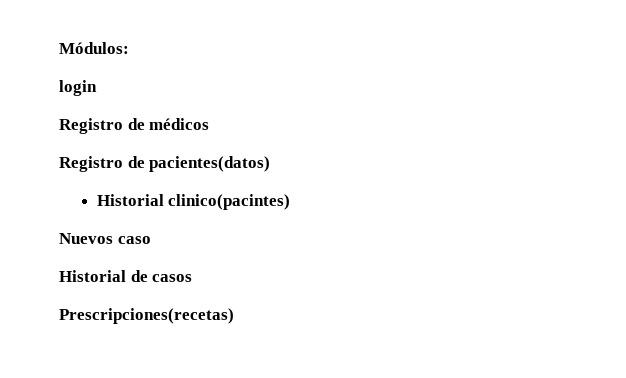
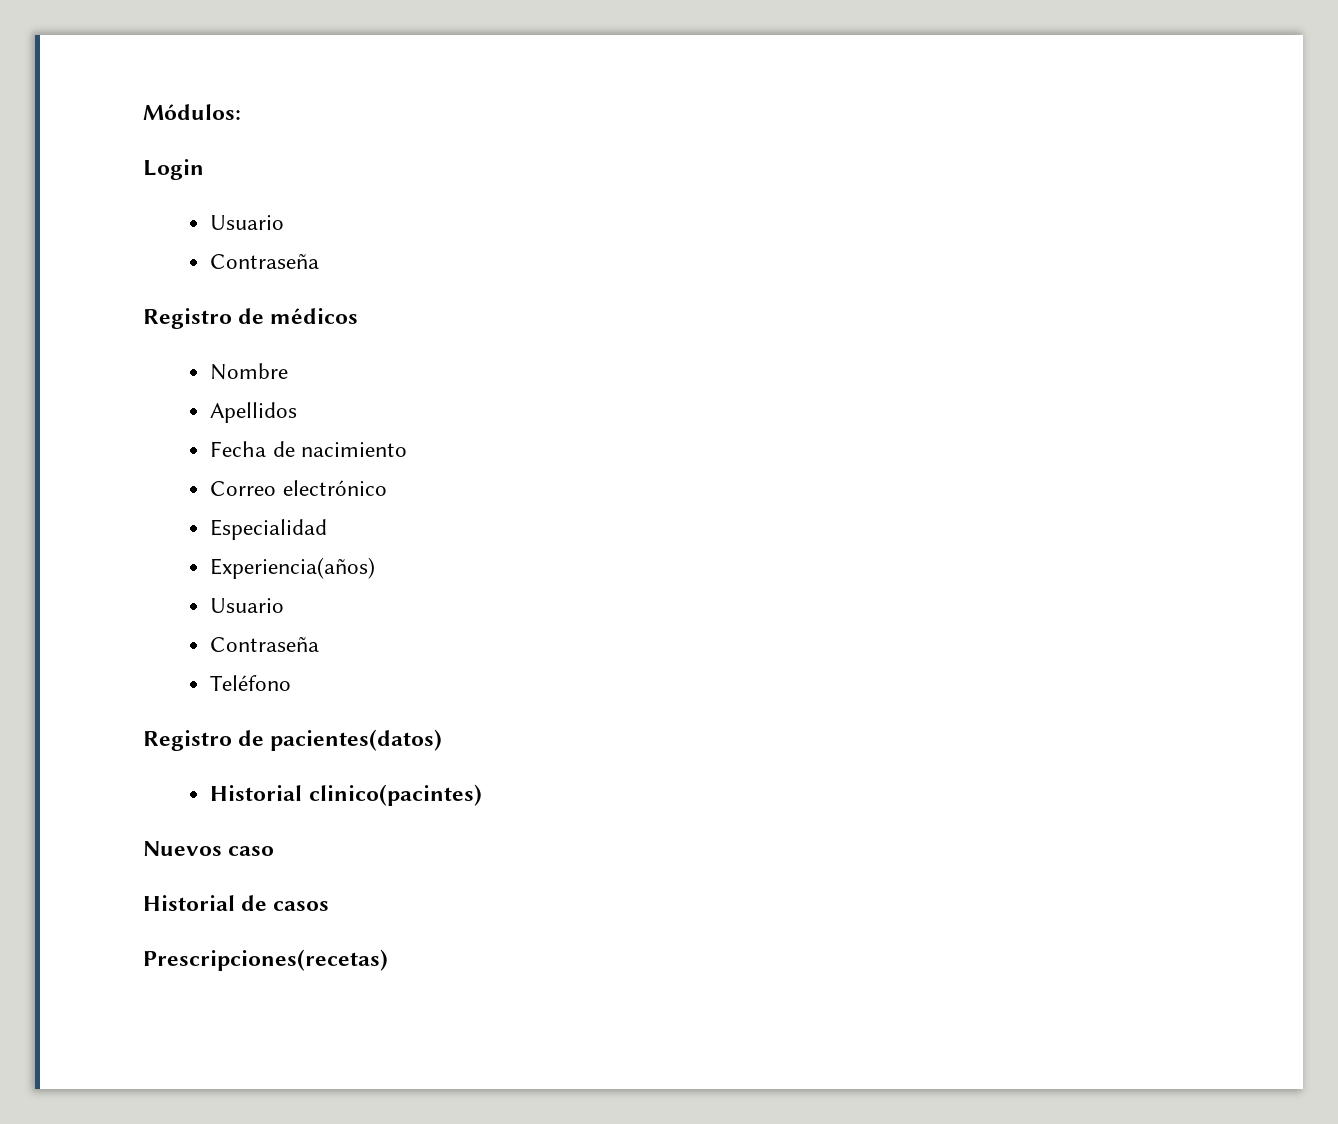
- login
+ Login
+ Usuario
+ Contraseña
+ Nombre
+ Apellidos
+ Fecha de nacimiento
+ Correo electrónico
+ Especialidad
+ Experiencia(años)
+ Usuario
+ Contraseña
+ Teléfono

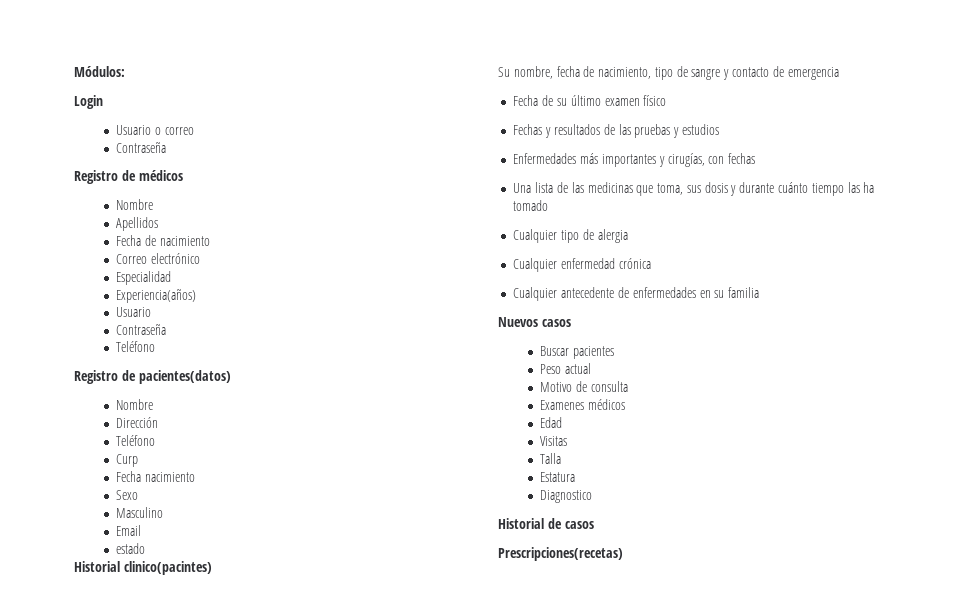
  Login
- Usuario
+ Usuario o correo
  Registro de pacientes(datos)
+ Nombre
+ Dirección
+ Teléfono
+ Curp
+ Fecha nacimiento
+ Sexo
+ Masculino
+ Email
+ estado
  Historial clinico(pacintes)
- Nuevos caso
+ Su nombre, fecha de nacimiento, tipo de sangre y contacto de emergencia
+ Fecha de su último examen físico
+ Fechas y resultados de las pruebas y estudios
+ Enfermedades más importantes y cirugías, con fechas
+ Una lista de las medicinas que toma, sus dosis y durante cuánto tiempo las ha tomado
+ Cualquier tipo de alergia
+ Cualquier enfermedad crónica
+ Cualquier antecedente de enfermedades en su familia
+ Nuevos casos
+ Buscar pacientes
+ Peso actual
+ Motivo de consulta
+ Examenes médicos
+ Edad
+ Visitas
+ Talla
+ Estatura
+ Diagnostico

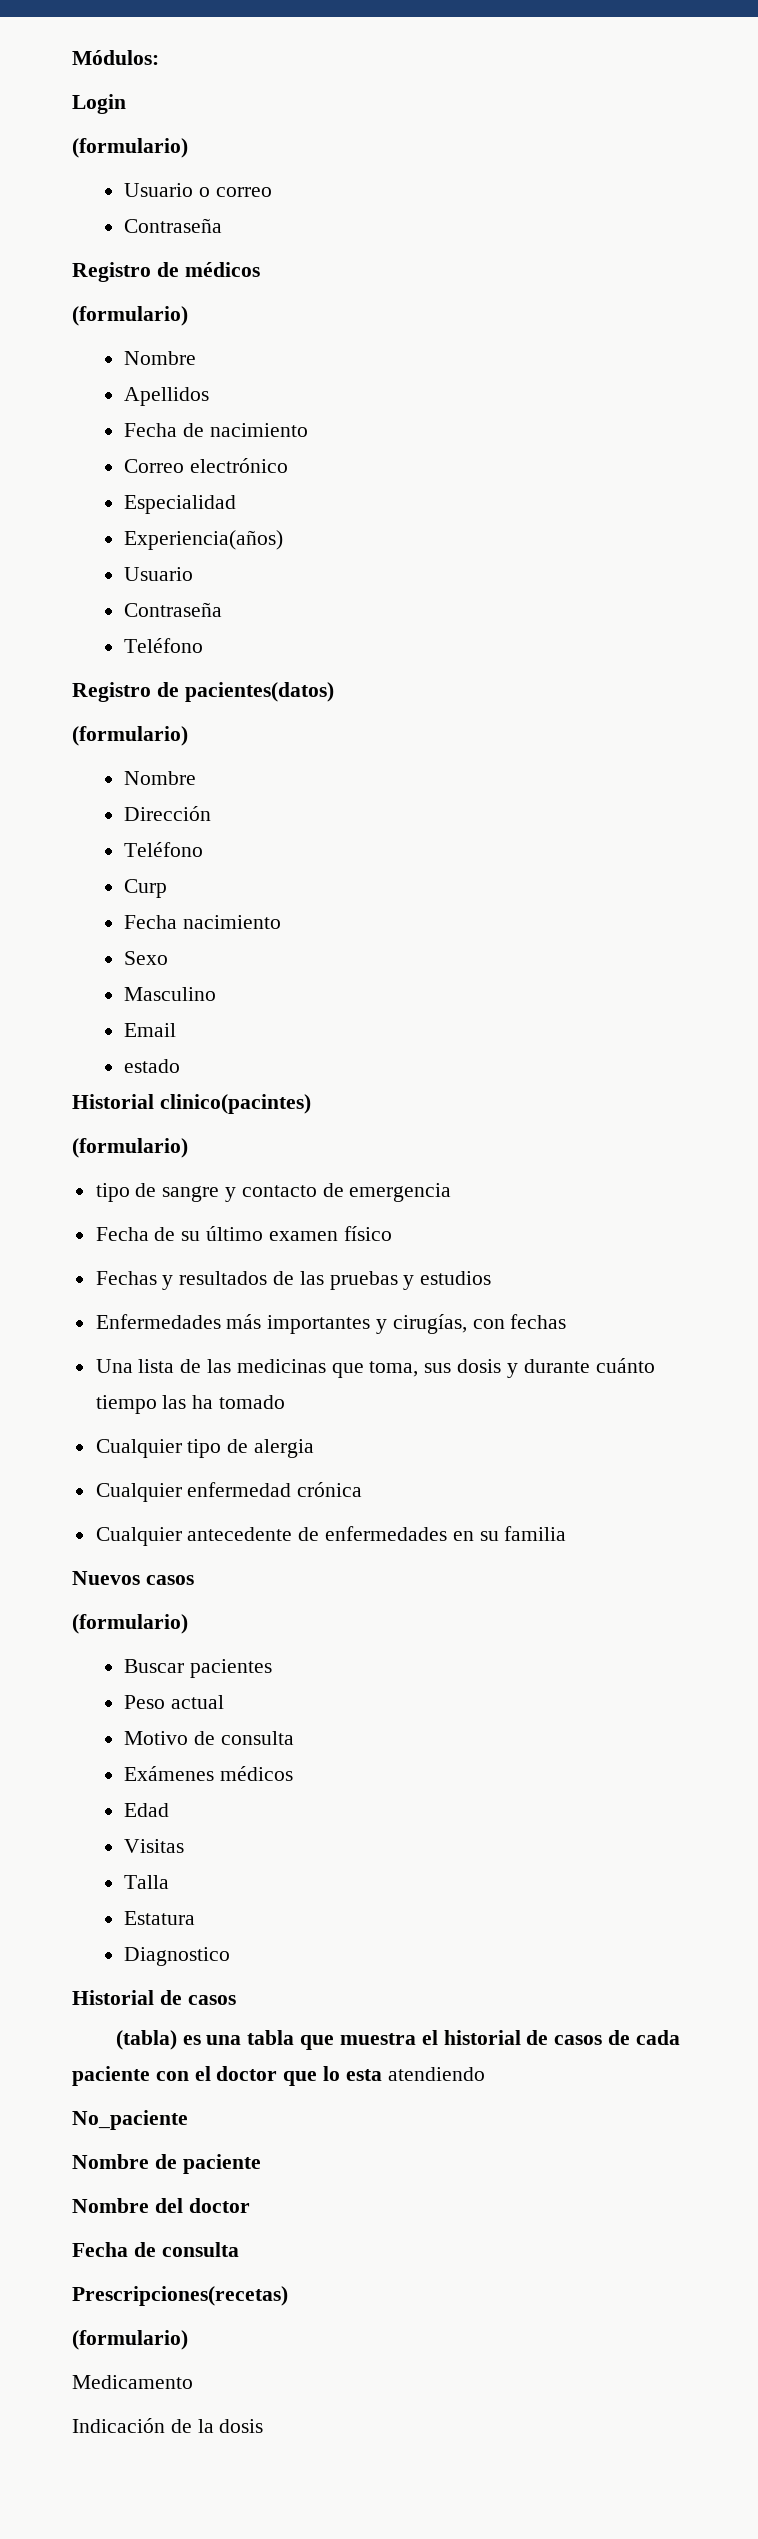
  Login
+ (formulario)
  Registro de médicos
+ (formulario)
  Registro de pacientes(datos)
+ (formulario)
  Historial clinico(pacintes)
- Su nombre, fecha de nacimiento, tipo de sangre y contacto de emergencia
+ (formulario)
+ tipo de sangre y contacto de emergencia
  Nuevos casos
+ (formulario)
- Examenes médicos
+ Exámenes médicos
+ (tabla) es una tabla que muestra el historial de casos de cada paciente con el doctor que lo esta atendiendo
+ No_paciente
+ Nombre de paciente
+ Nombre del doctor
+ Fecha de consulta
  Prescripciones(recetas)
+ (formulario)
+ Medicamento
+ Indicación de la dosis

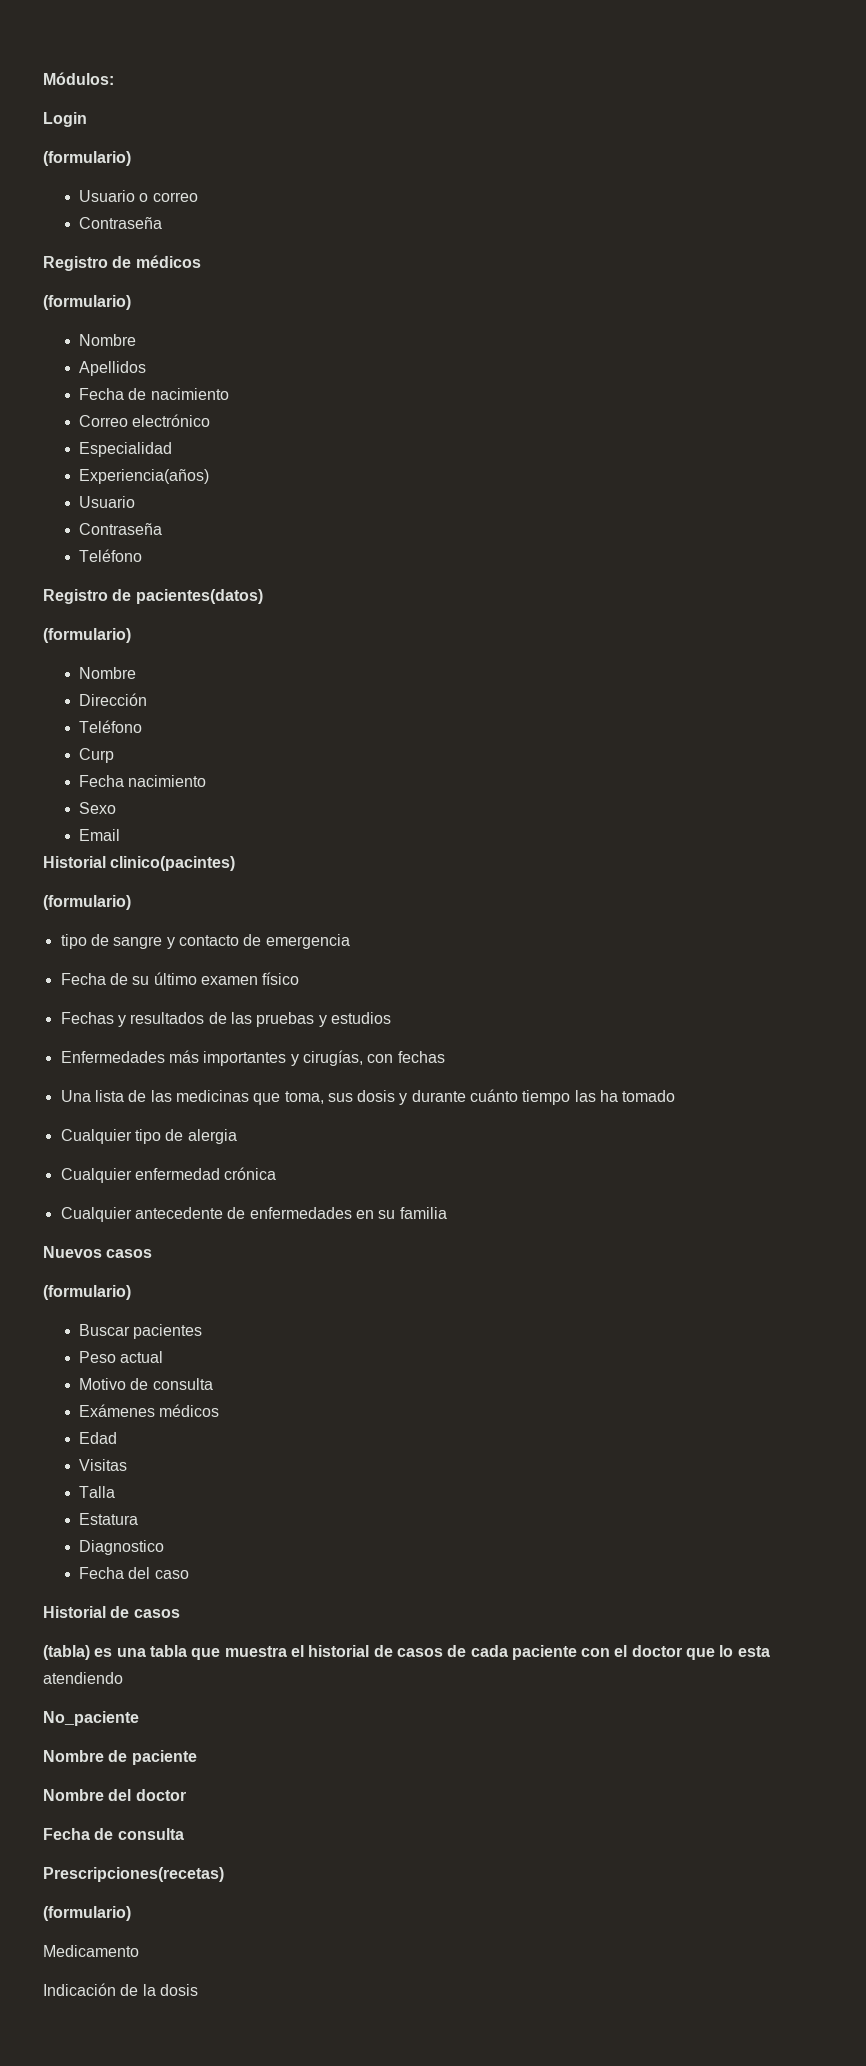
- Masculino
- estado
+ Fecha del caso

